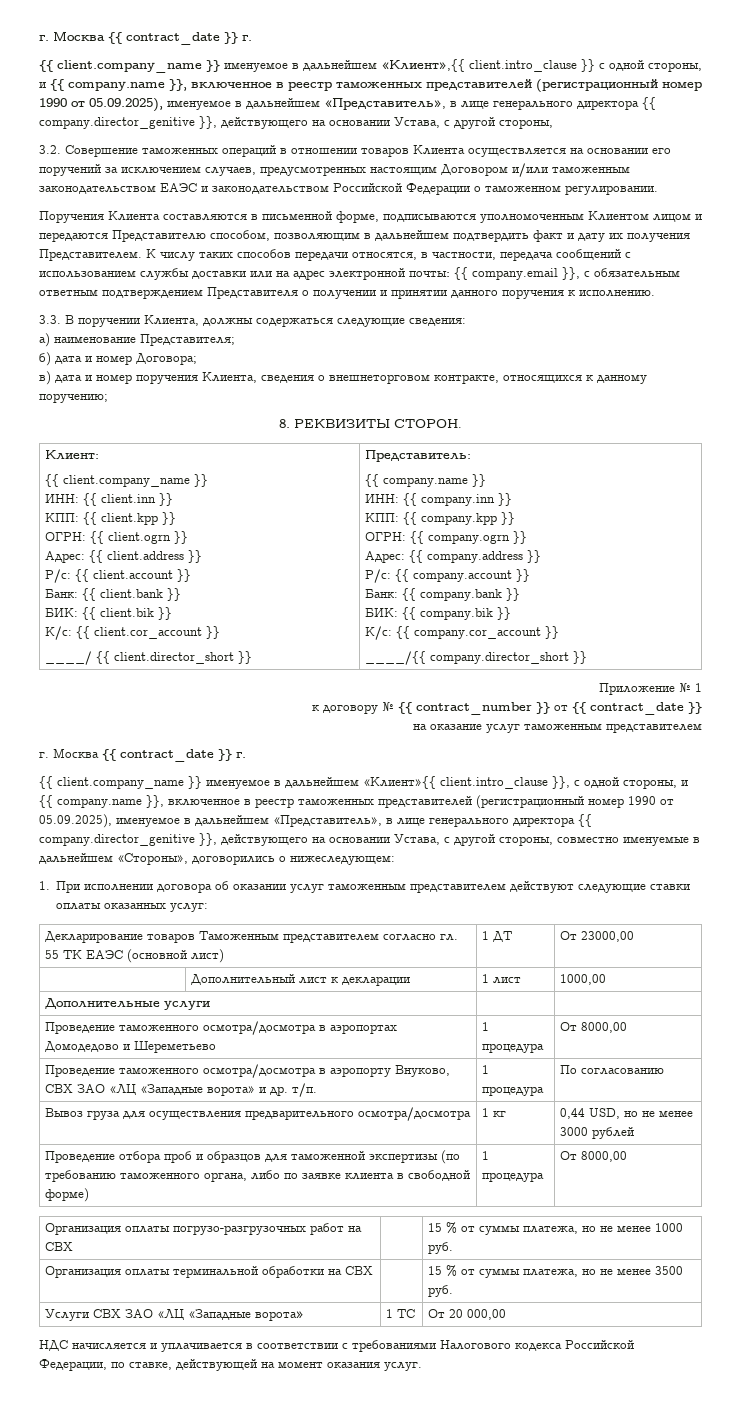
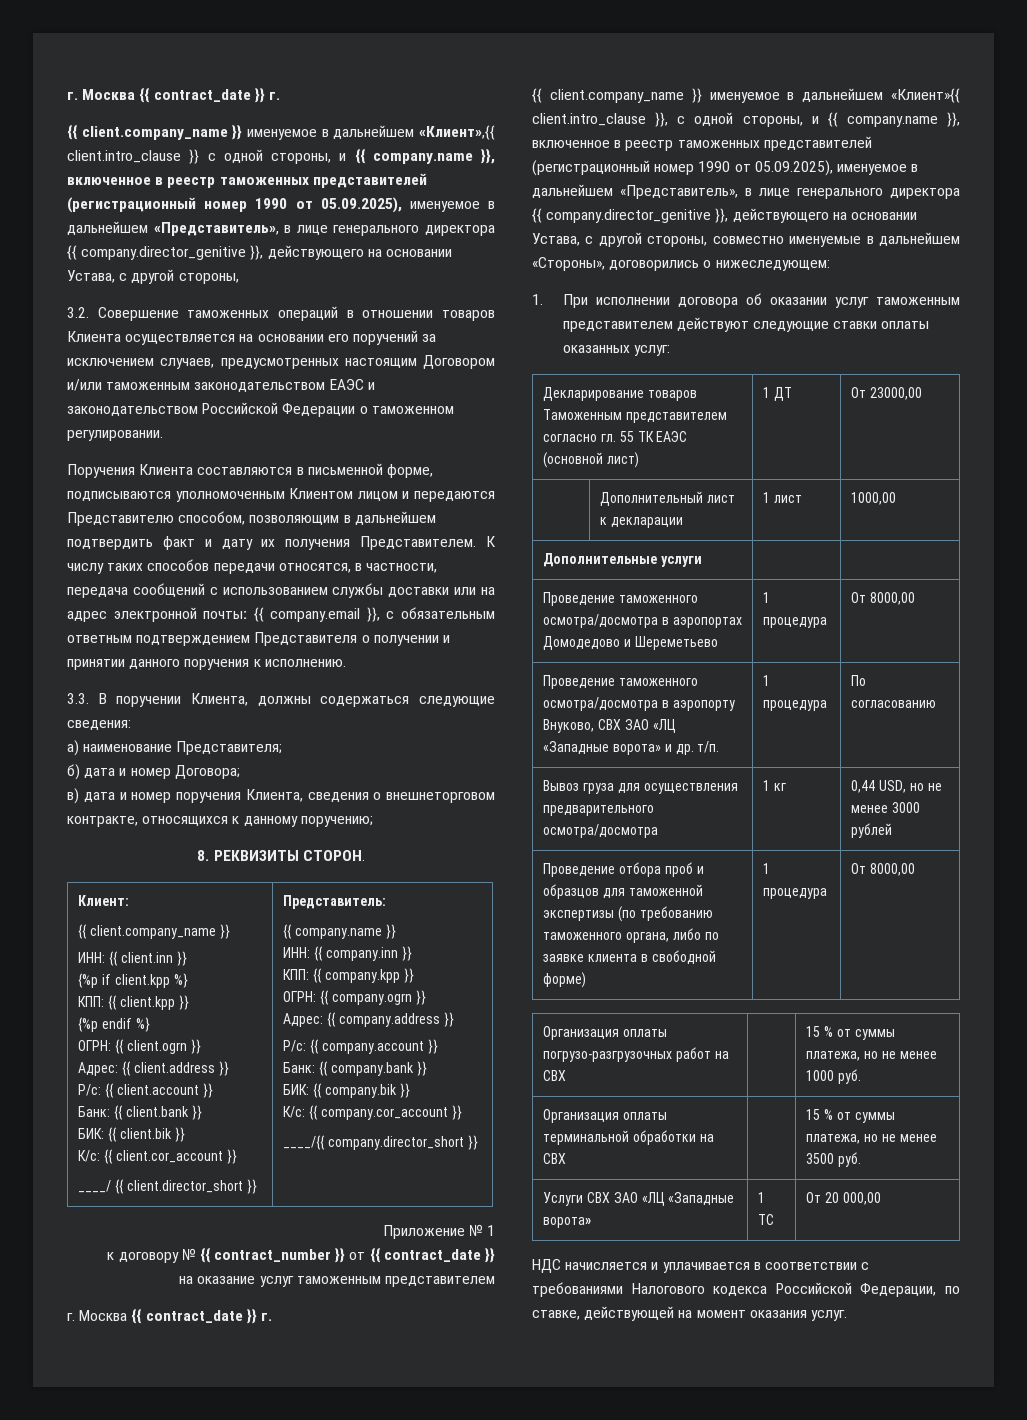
+ {%p if client.kpp %}
+ {%p endif %}

